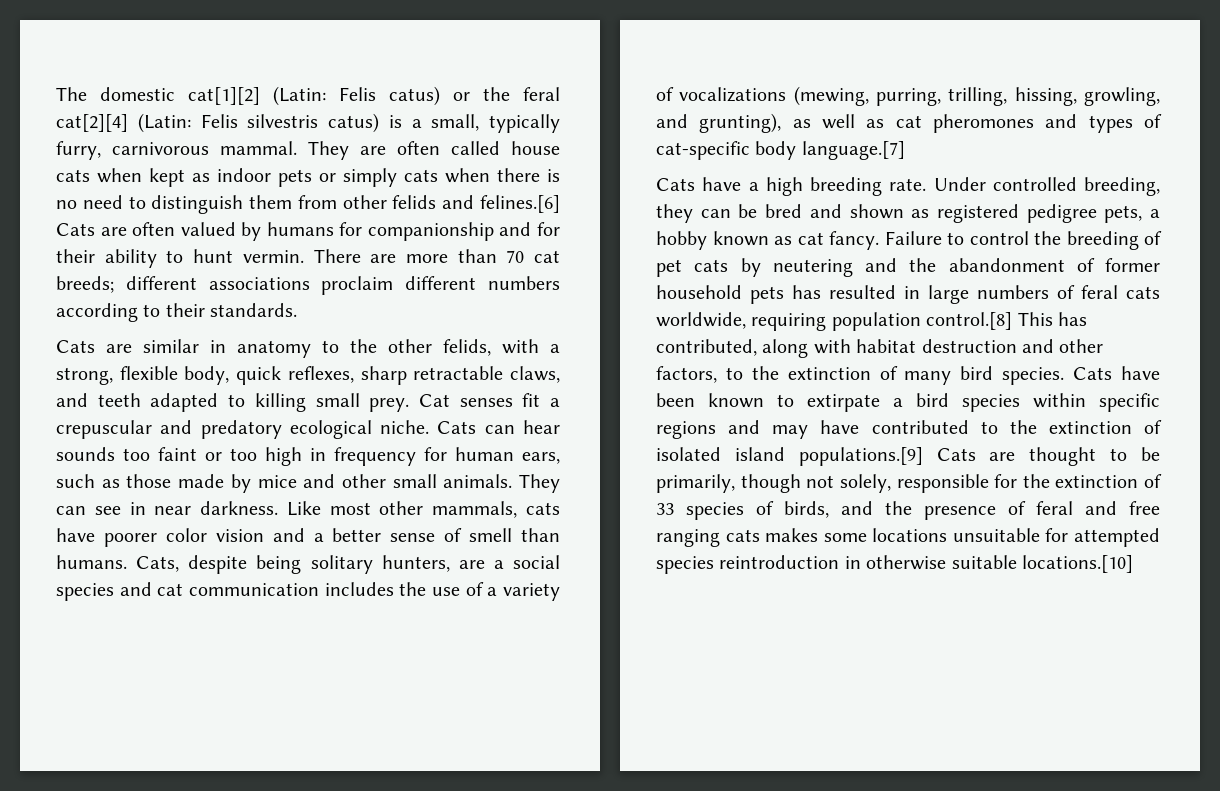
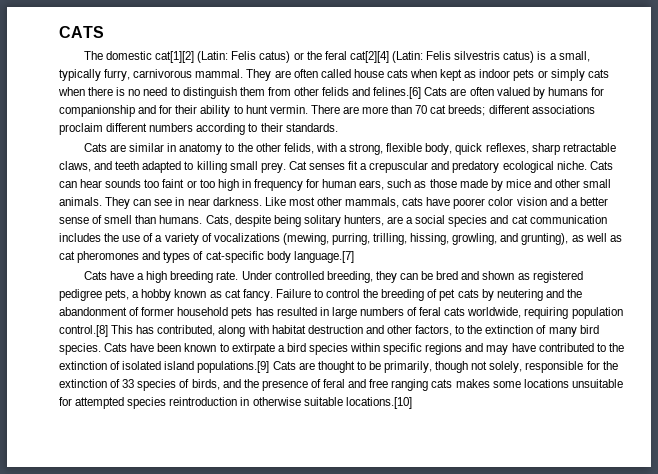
+ CATS

